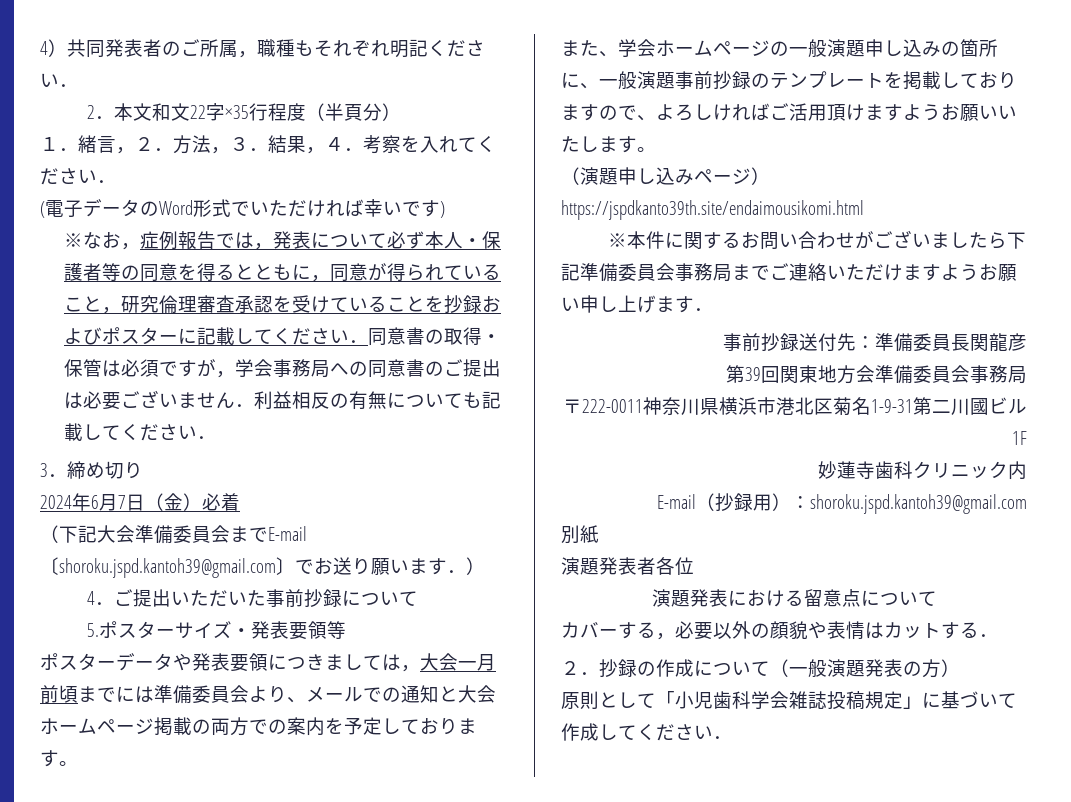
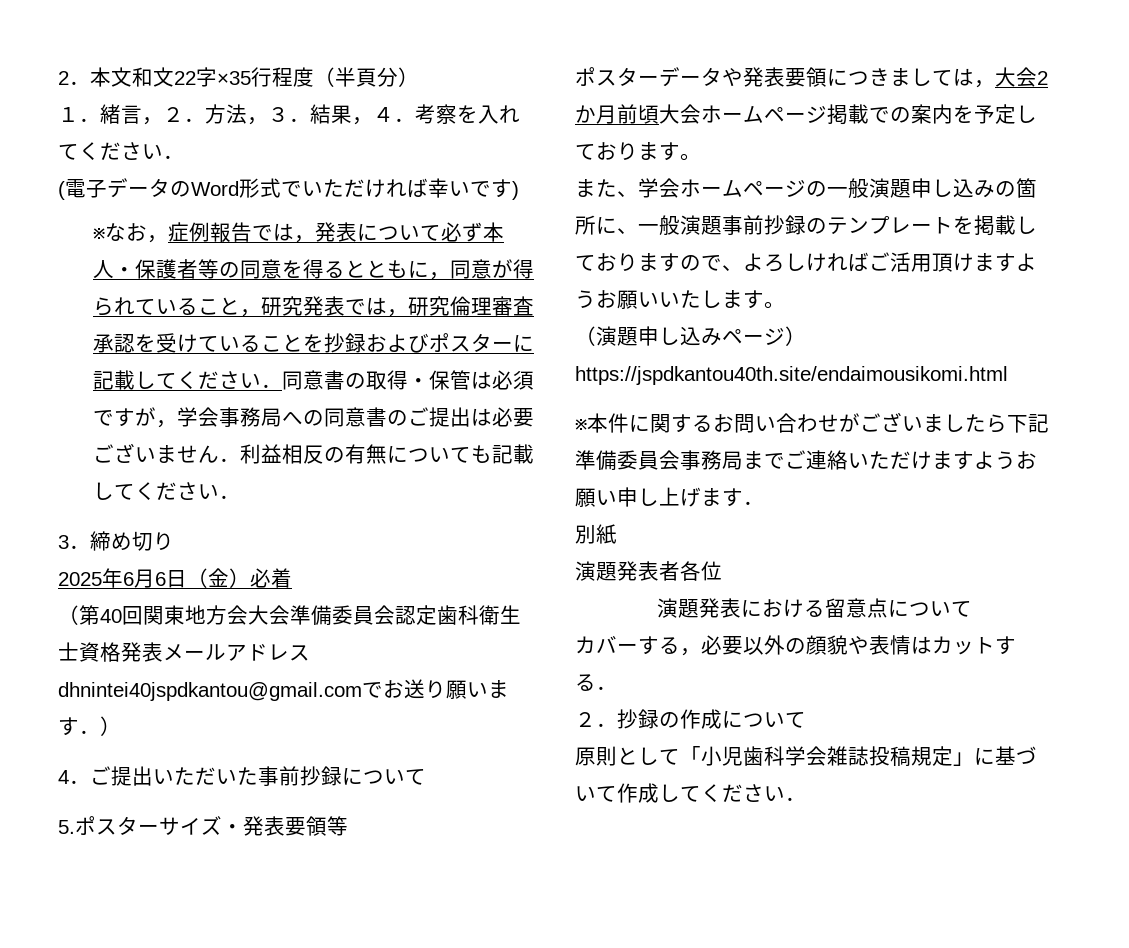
- 4）共同発表者のご所属，職種もそれぞれ明記ください．
- ※なお，症例報告では，発表について必ず本人・保護者等の同意を得るとともに，同意が得られていること，研究倫理審査承認を受けていることを抄録およびポスターに記載してください．同意書の取得・保管は必須ですが，学会事務局への同意書のご提出は必要ございません．利益相反の有無についても記載してください．
+ ※なお，症例報告では，発表について必ず本人・保護者等の同意を得るとともに，同意が得られていること，研究発表では，研究倫理審査承認を受けていることを抄録およびポスターに記載してください．同意書の取得・保管は必須ですが，学会事務局への同意書のご提出は必要ございません．利益相反の有無についても記載してください．
- 2024年6月7日（金）必着
+ 2025年6月6日（金）必着
- （下記大会準備委員会までE-mail〔shoroku.jspd.kantoh39@gmail.com〕でお送り願います．）
+ （第40回関東地方会大会準備委員会認定歯科衛生士資格発表メールアドレスdhnintei40jspdkantou@gmail.comでお送り願います．）
- ポスターデータや発表要領につきましては，大会一月前頃までには準備委員会より、メールでの通知と大会ホームページ掲載の両方での案内を予定しております。
+ ポスターデータや発表要領につきましては，大会2か月前頃大会ホームページ掲載での案内を予定しております。
- （演題申し込みページ）https://jspdkanto39th.site/endaimousikomi.html
+ （演題申し込みページ）https://jspdkantou40th.site/endaimousikomi.html
- 事前抄録送付先：準備委員長関龍彦
- 第39回関東地方会準備委員会事務局
- 〒222-0011神奈川県横浜市港北区菊名1-9-31第二川國ビル1F
- 妙蓮寺歯科クリニック内
- E-mail（抄録用）：shoroku.jspd.kantoh39@gmail.com
- ２．抄録の作成について（一般演題発表の方）
+ ２．抄録の作成について

